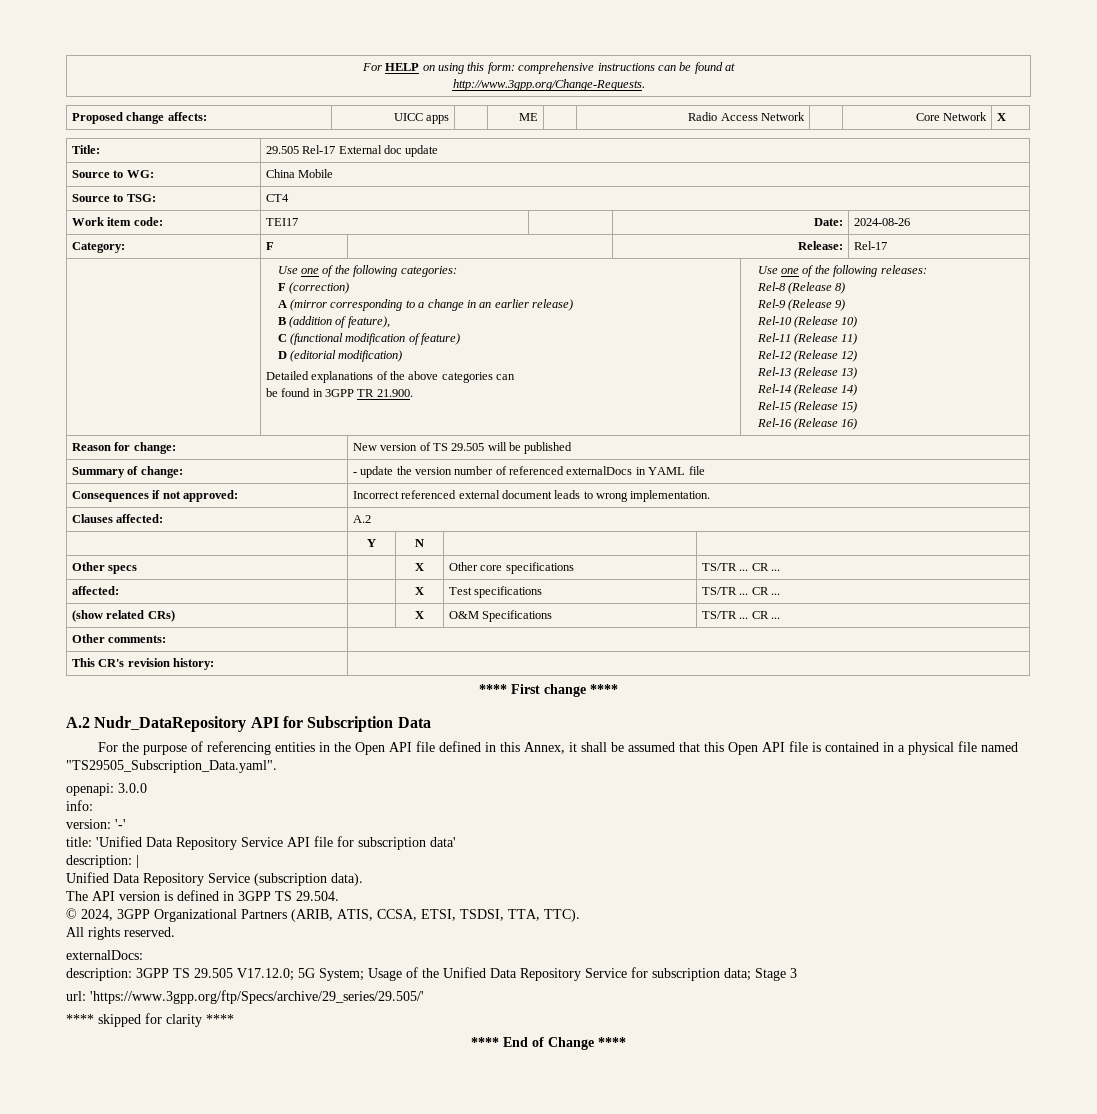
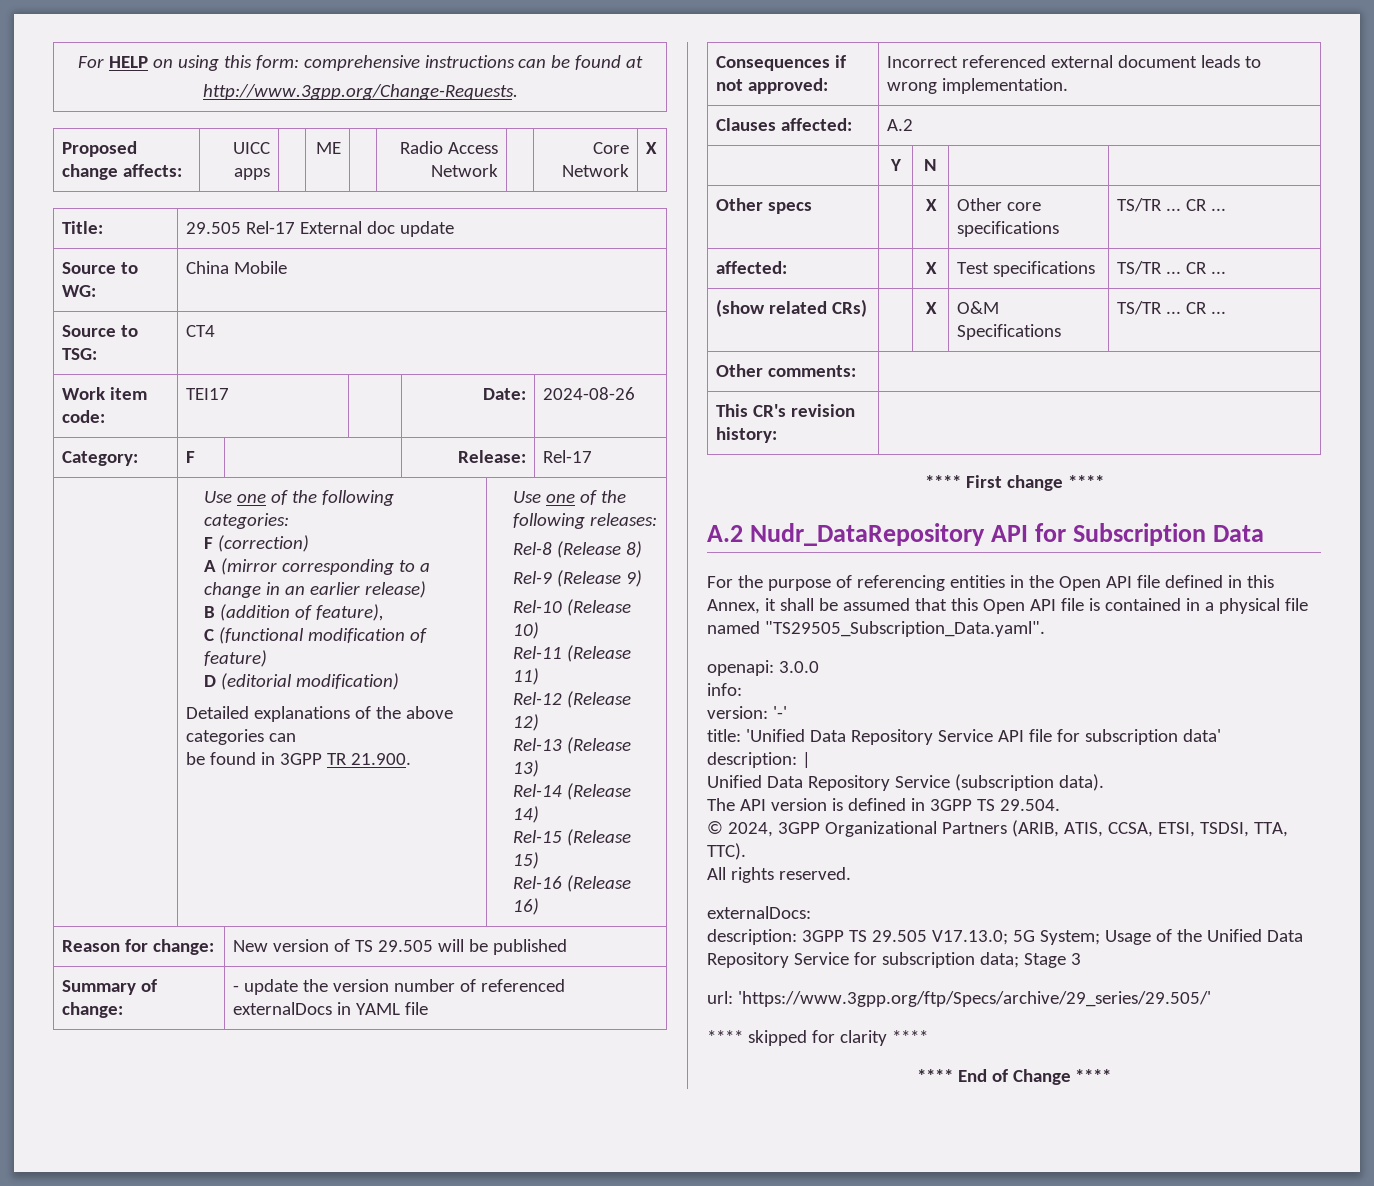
- description: 3GPP TS 29.505 V17.12.0; 5G System; Usage of the Unified Data Repository Service for subscription data; Stage 3
+ description: 3GPP TS 29.505 V17.13.0; 5G System; Usage of the Unified Data Repository Service for subscription data; Stage 3

